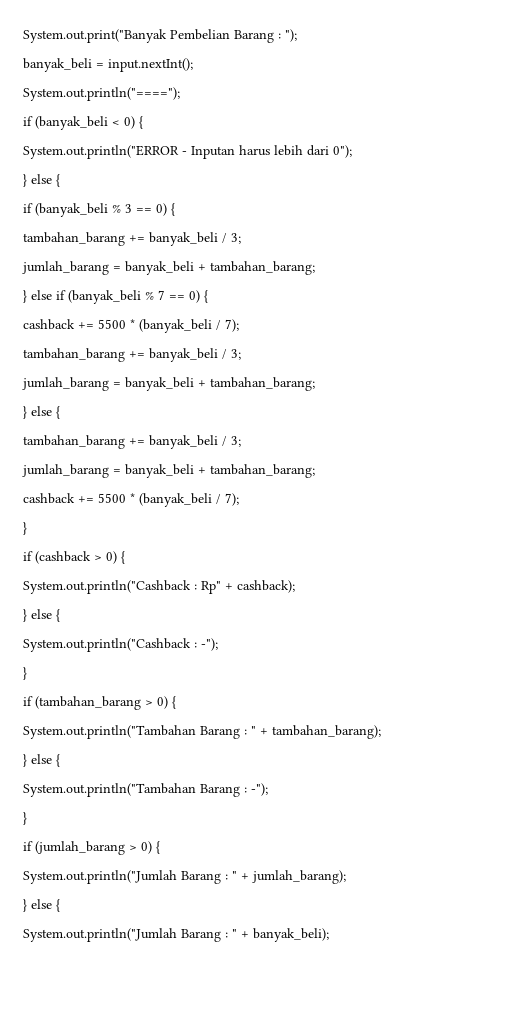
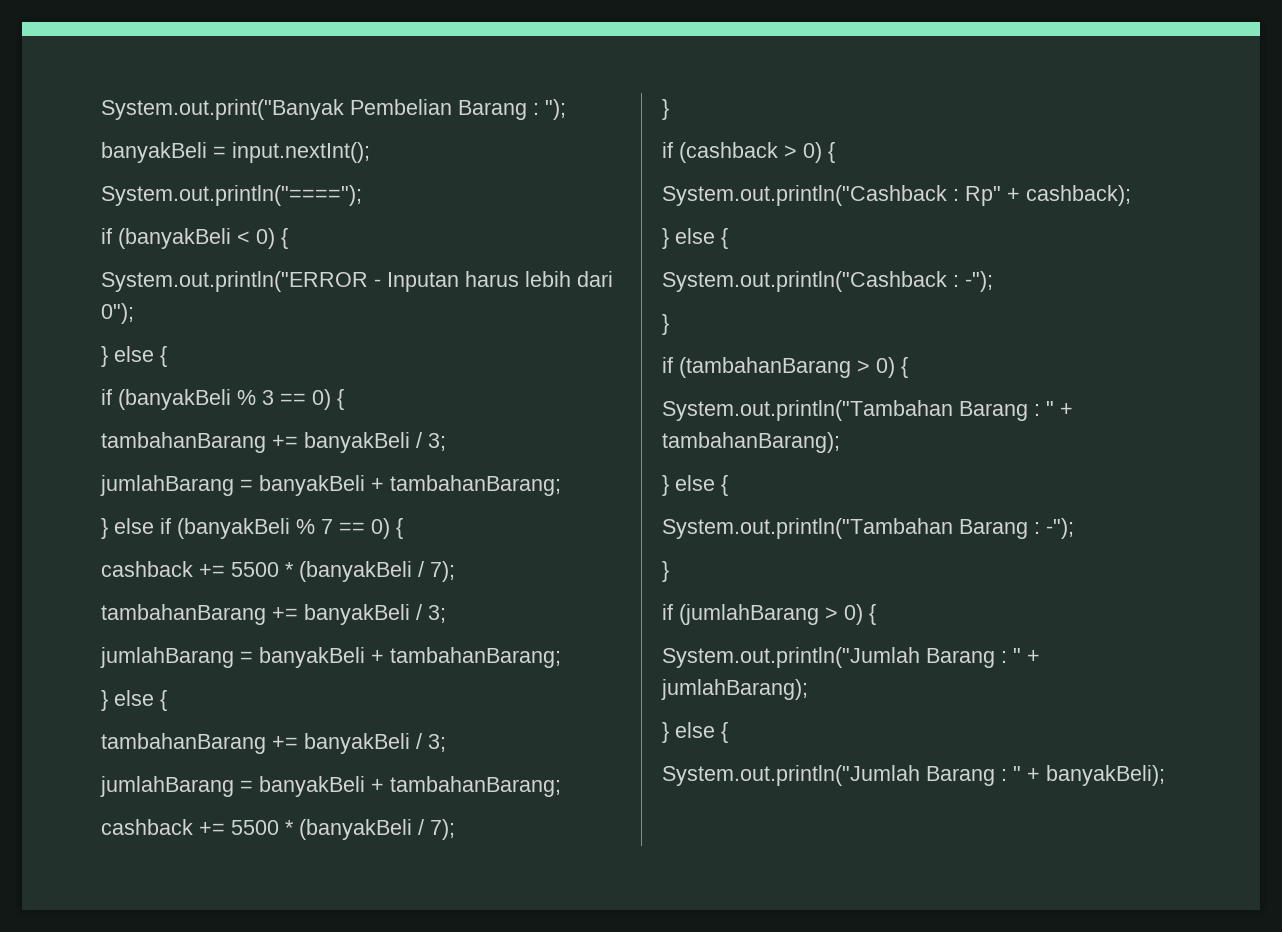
- banyak_beli = input.nextInt();
+ banyakBeli = input.nextInt();
- if (banyak_beli < 0) {
+ if (banyakBeli < 0) {
- if (banyak_beli % 3 == 0) {
- tambahan_barang += banyak_beli / 3;
- jumlah_barang = banyak_beli + tambahan_barang;
+ if (banyakBeli % 3 == 0) {
+ tambahanBarang += banyakBeli / 3;
+ jumlahBarang = banyakBeli + tambahanBarang;
- } else if (banyak_beli % 7 == 0) {
- cashback += 5500 * (banyak_beli / 7);
- tambahan_barang += banyak_beli / 3;
- jumlah_barang = banyak_beli + tambahan_barang;
+ } else if (banyakBeli % 7 == 0) {
+ cashback += 5500 * (banyakBeli / 7);
+ tambahanBarang += banyakBeli / 3;
+ jumlahBarang = banyakBeli + tambahanBarang;
  } else {
- tambahan_barang += banyak_beli / 3;
- jumlah_barang = banyak_beli + tambahan_barang;
- cashback += 5500 * (banyak_beli / 7);
+ tambahanBarang += banyakBeli / 3;
+ jumlahBarang = banyakBeli + tambahanBarang;
+ cashback += 5500 * (banyakBeli / 7);
- if (tambahan_barang > 0) {
+ if (tambahanBarang > 0) {
- System.out.println("Tambahan Barang : " + tambahan_barang);
+ System.out.println("Tambahan Barang : " + tambahanBarang);
- if (jumlah_barang > 0) {
+ if (jumlahBarang > 0) {
- System.out.println("Jumlah Barang : " + jumlah_barang);
+ System.out.println("Jumlah Barang : " + jumlahBarang);
- System.out.println("Jumlah Barang : " + banyak_beli);
+ System.out.println("Jumlah Barang : " + banyakBeli);

